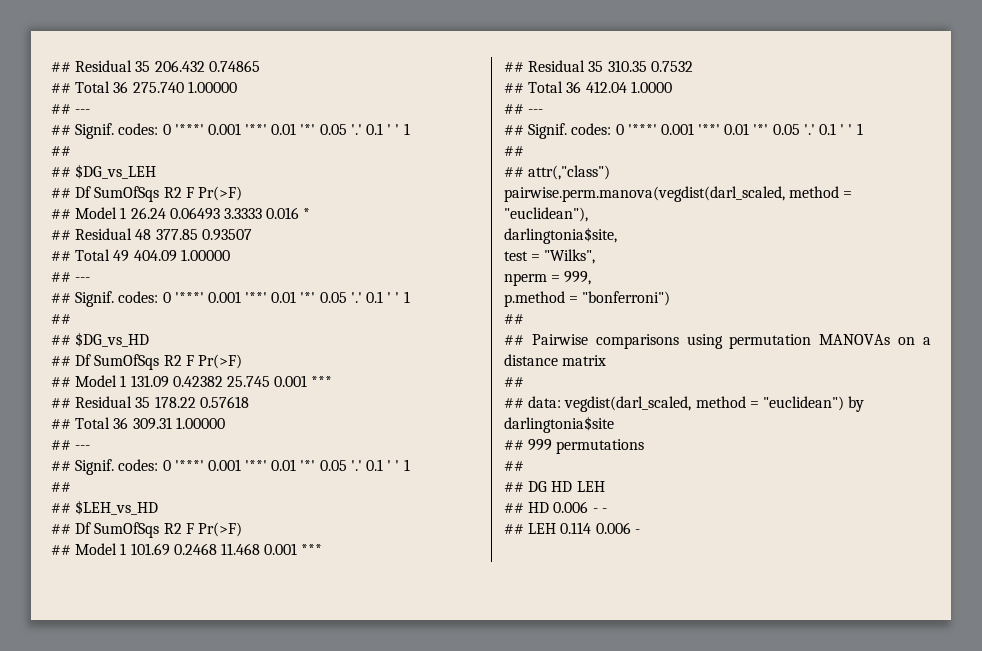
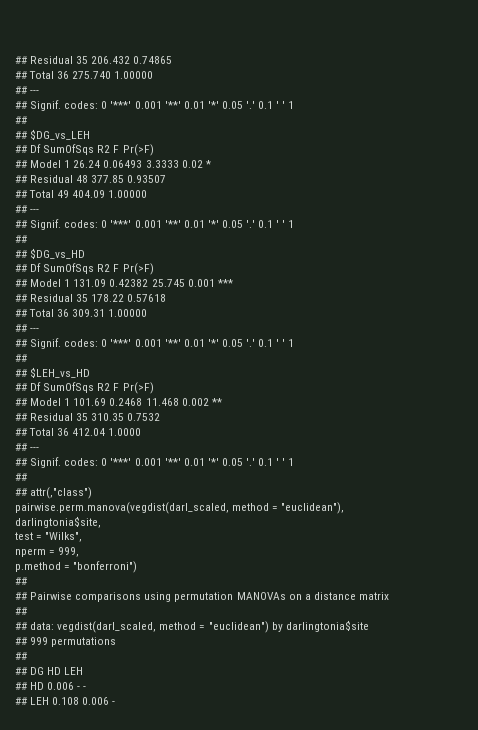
- ## Model 1 26.24 0.06493 3.3333 0.016 *
+ ## Model 1 26.24 0.06493 3.3333 0.02 *
- ## Model 1 101.69 0.2468 11.468 0.001 ***
+ ## Model 1 101.69 0.2468 11.468 0.002 **
- ## LEH 0.114 0.006 -
+ ## LEH 0.108 0.006 -

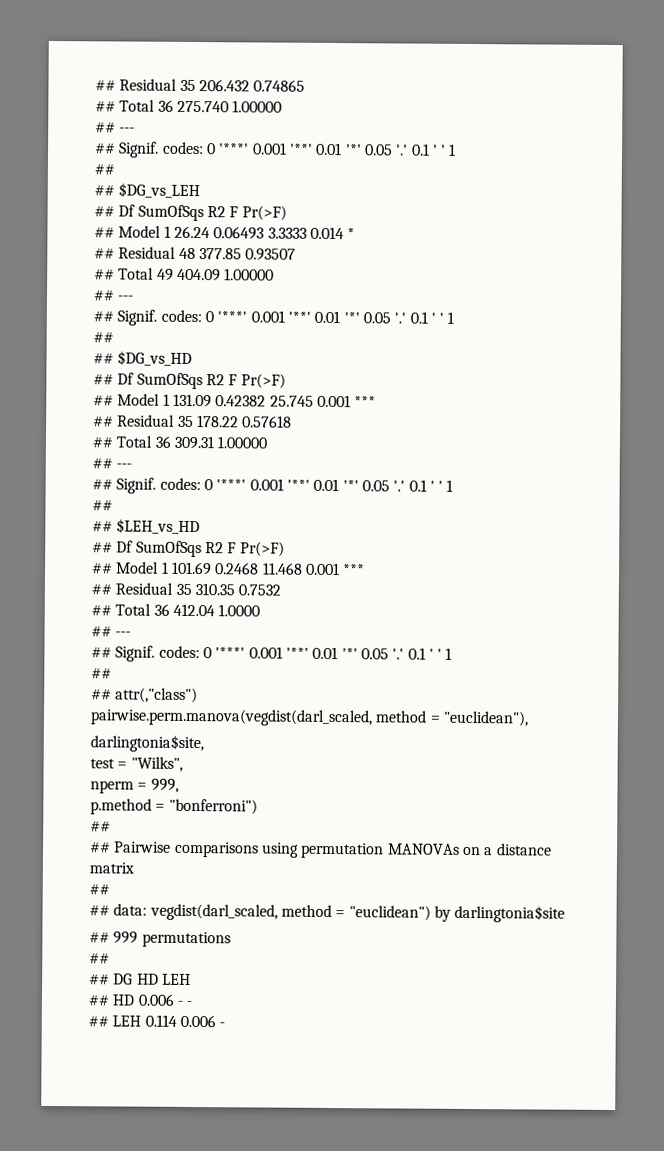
- ## Model 1 26.24 0.06493 3.3333 0.02 *
+ ## Model 1 26.24 0.06493 3.3333 0.014 *
- ## Model 1 101.69 0.2468 11.468 0.002 **
+ ## Model 1 101.69 0.2468 11.468 0.001 ***
- ## LEH 0.108 0.006 -
+ ## LEH 0.114 0.006 -

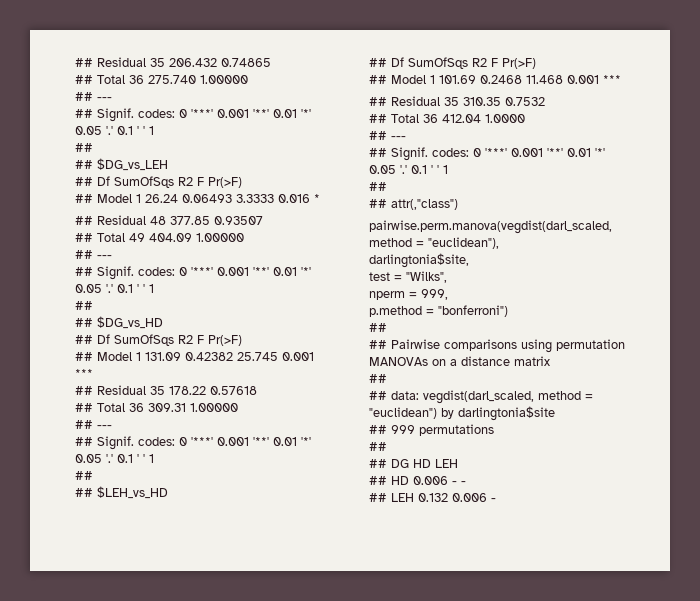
- ## Model 1 26.24 0.06493 3.3333 0.014 *
+ ## Model 1 26.24 0.06493 3.3333 0.016 *
- ## LEH 0.114 0.006 -
+ ## LEH 0.132 0.006 -

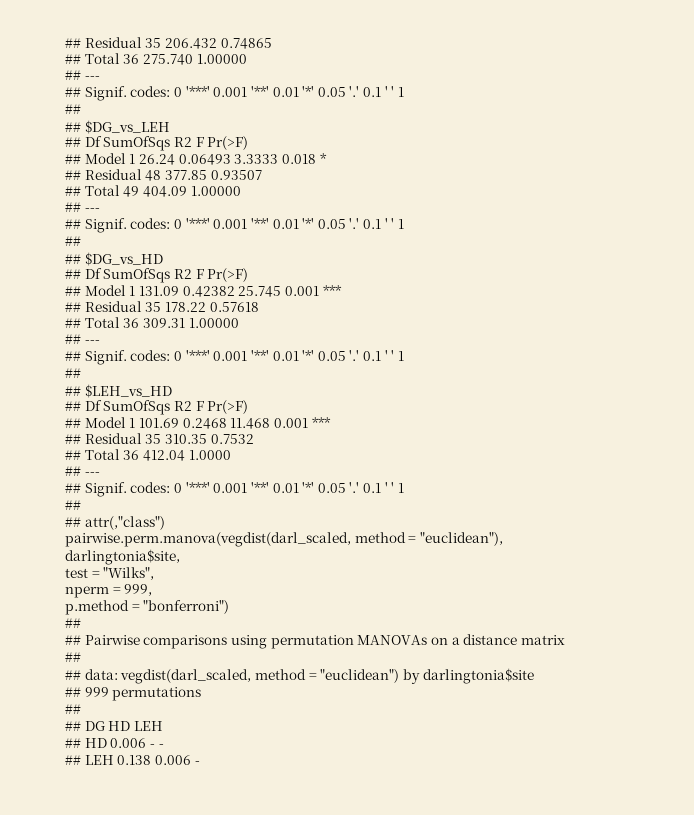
- ## Model 1 26.24 0.06493 3.3333 0.016 *
+ ## Model 1 26.24 0.06493 3.3333 0.018 *
- ## LEH 0.132 0.006 -
+ ## LEH 0.138 0.006 -

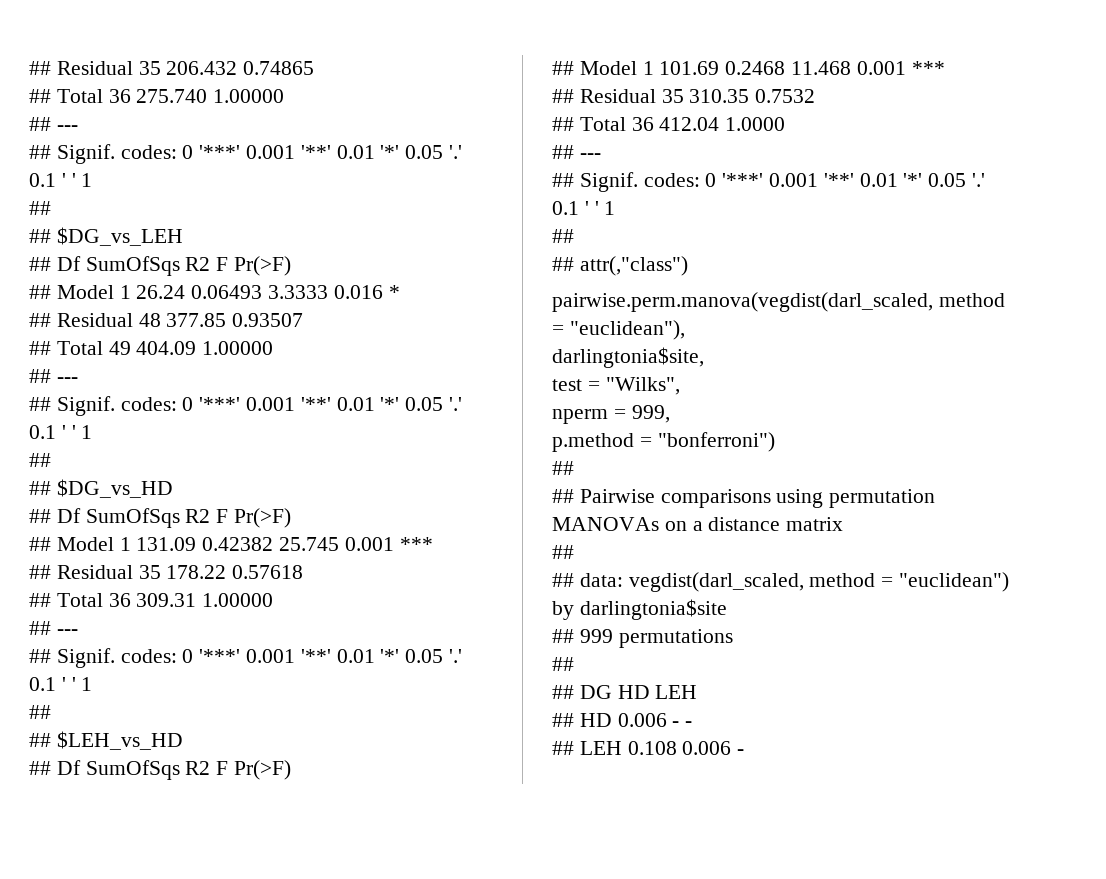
- ## Model 1 26.24 0.06493 3.3333 0.018 *
+ ## Model 1 26.24 0.06493 3.3333 0.016 *
- ## LEH 0.138 0.006 -
+ ## LEH 0.108 0.006 -

